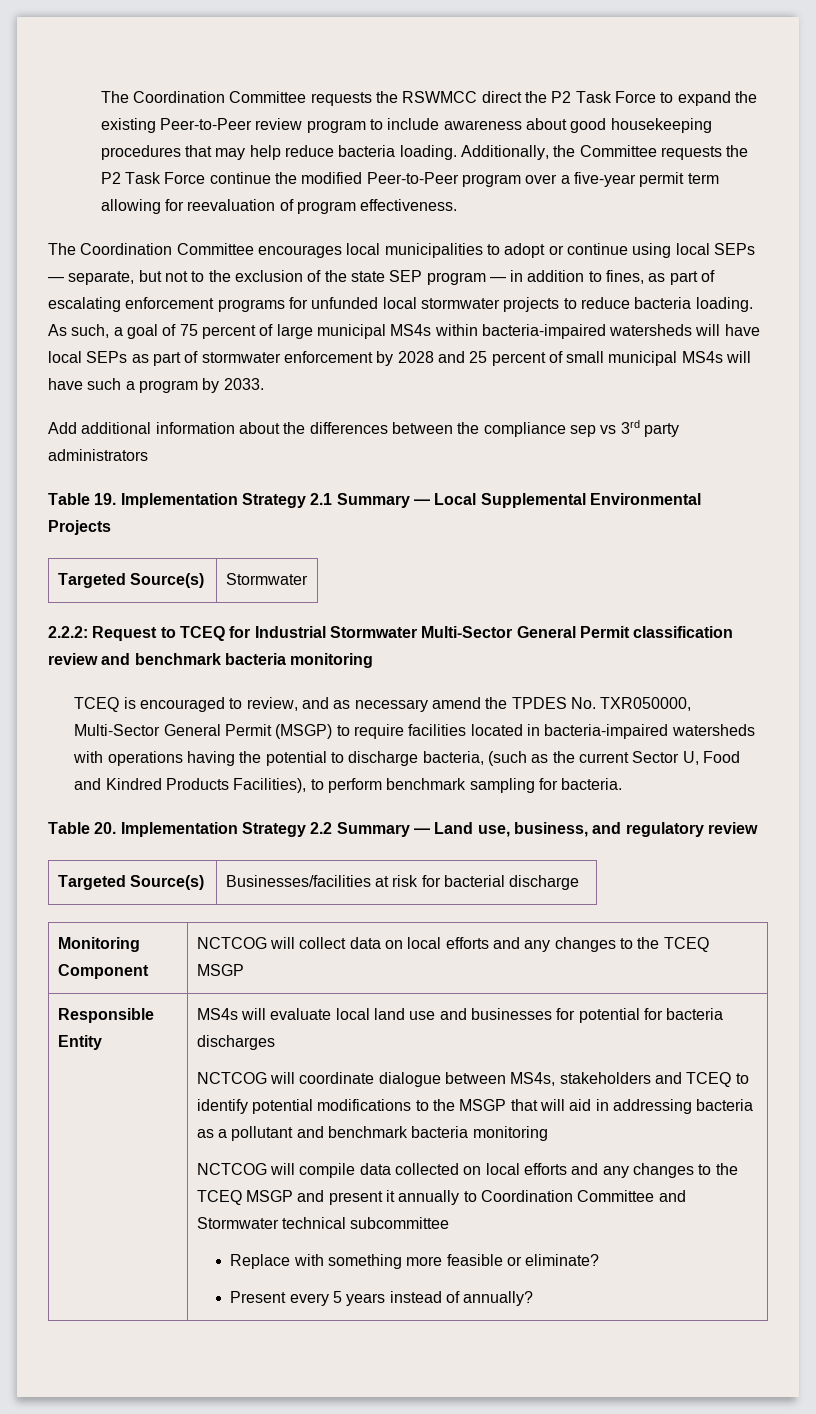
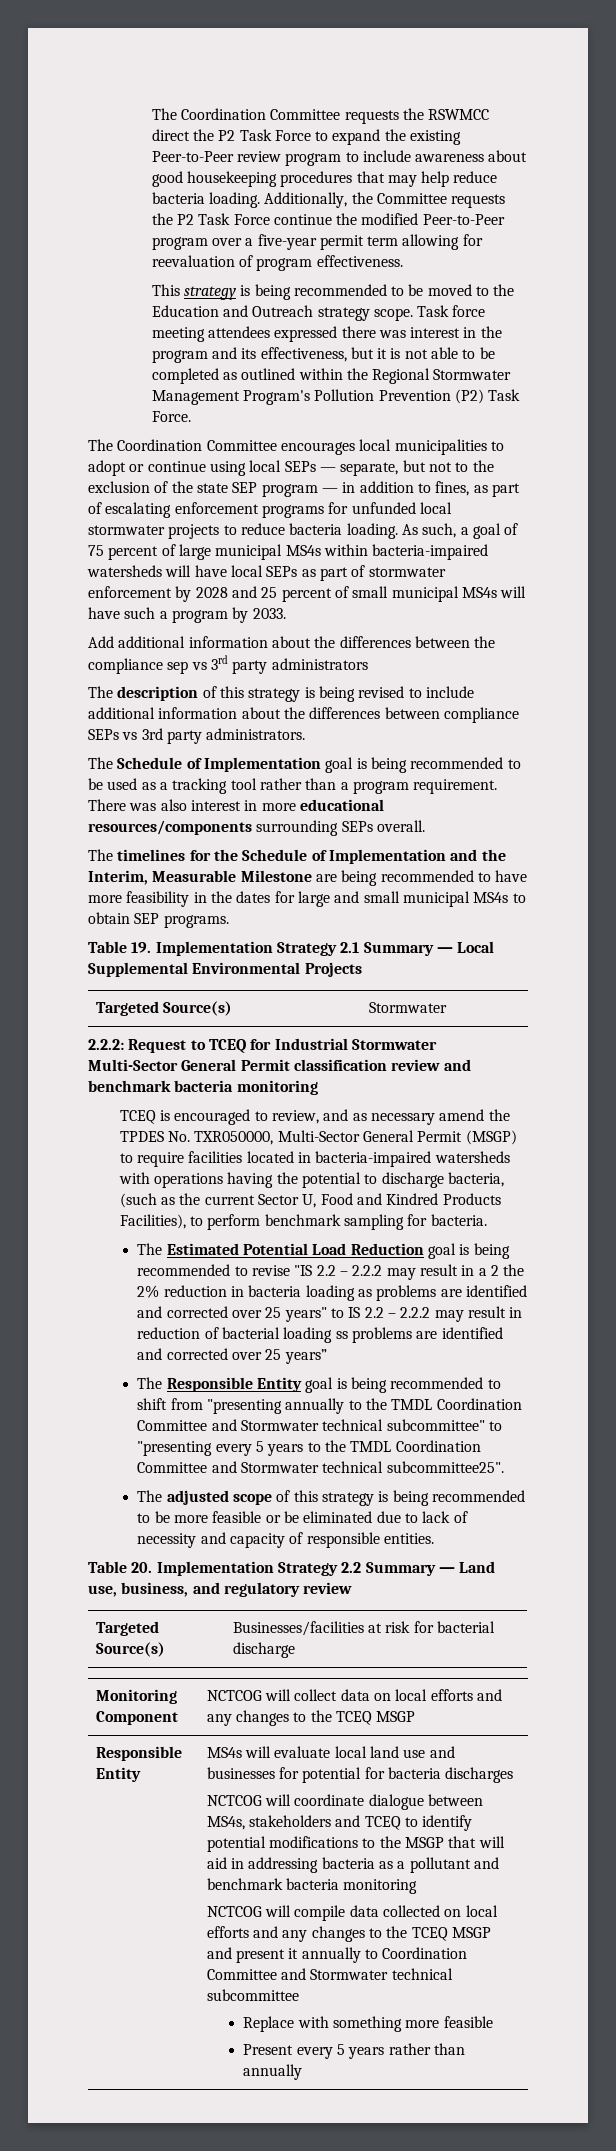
+ This strategy is being recommended to be moved to the Education and Outreach strategy scope. Task force meeting attendees expressed there was interest in the program and its effectiveness, but it is not able to be completed as outlined within the Regional Stormwater Management Program's Pollution Prevention (P2) Task Force.
+ The description of this strategy is being revised to include additional information about the differences between compliance SEPs vs 3rd party administrators.
+ The Schedule of Implementation goal is being recommended to be used as a tracking tool rather than a program requirement. There was also interest in more educational resources/components surrounding SEPs overall.
+ The timelines for the Schedule of Implementation and the Interim, Measurable Milestone are being recommended to have more feasibility in the dates for large and small municipal MS4s to obtain SEP programs.
+ The Estimated Potential Load Reduction goal is being recommended to revise "IS 2.2 – 2.2.2 may result in a 2 the 2% reduction in bacteria loading as problems are identified and corrected over 25 years" to IS 2.2 – 2.2.2 may result in reduction of bacterial loading ss problems are identified and corrected over 25 years”
+ The Responsible Entity goal is being recommended to shift from "presenting annually to the TMDL Coordination Committee and Stormwater technical subcommittee" to "presenting every 5 years to the TMDL Coordination Committee and Stormwater technical subcommittee25".
+ The adjusted scope of this strategy is being recommended to be more feasible or be eliminated due to lack of necessity and capacity of responsible entities.
- Replace with something more feasible or eliminate?
+ Replace with something more feasible
- Present every 5 years instead of annually?
+ Present every 5 years rather than annually

